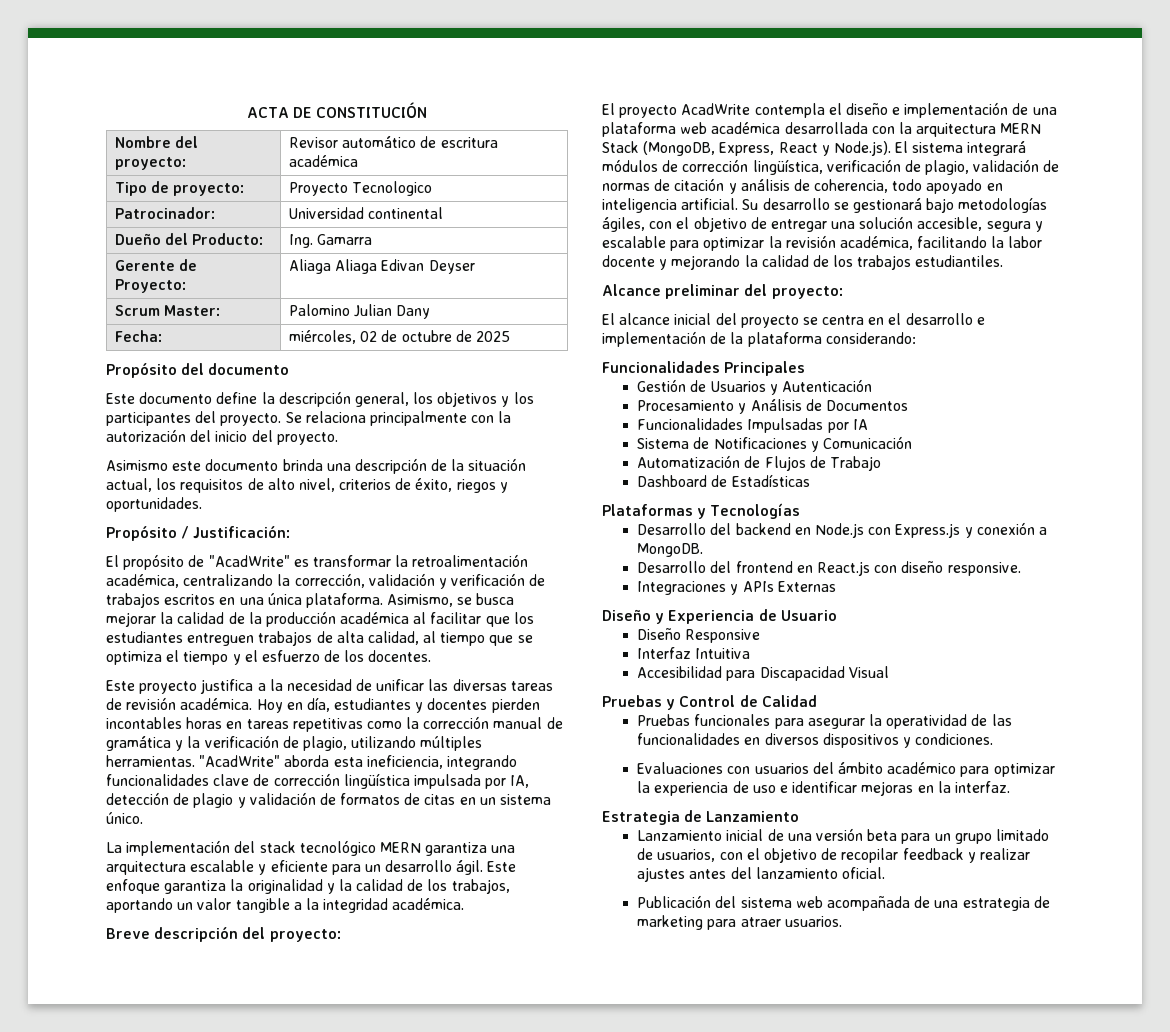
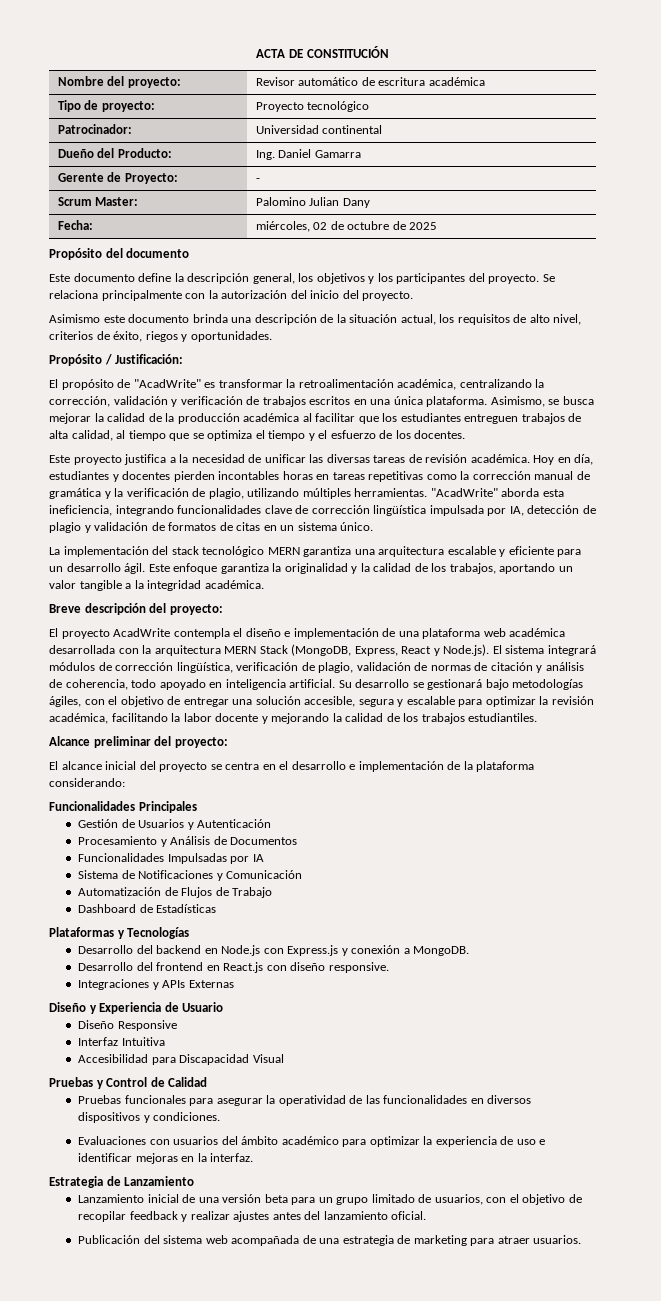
- Tipo de proyecto: | Proyecto Tecnologico
+ Tipo de proyecto: | Proyecto tecnológico
- Dueño del Producto: | Ing. Gamarra
+ Dueño del Producto: | Ing. Daniel Gamarra
- Gerente de Proyecto: | Aliaga Aliaga Edivan Deyser
+ Gerente de Proyecto: | -

